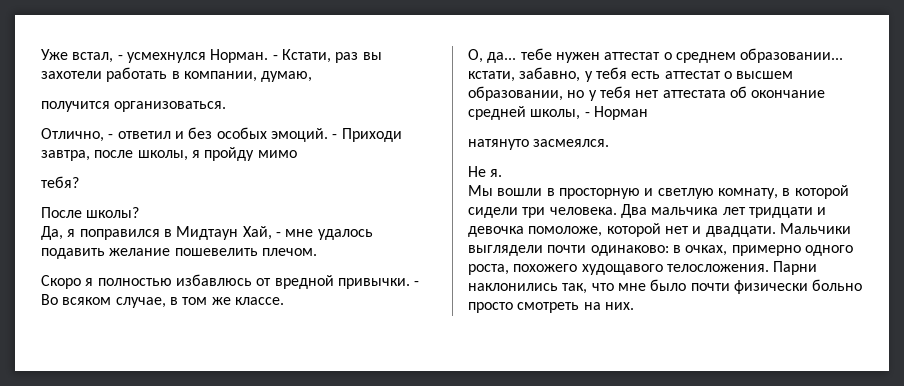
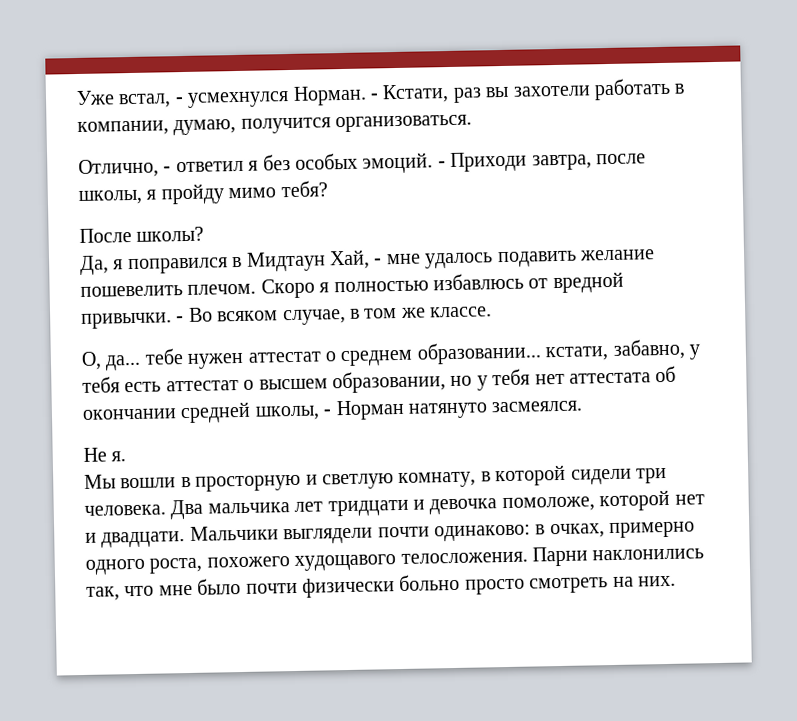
- - Кстати, раз вы захотели работать в компании, думаю,
- получится организоваться.
+ - Кстати, раз вы захотели работать в компании, думаю, получится организоваться.
- Отлично, - ответил и без особых эмоций.
+ Отлично, - ответил я без особых эмоций.
- - Приходи завтра, после школы, я пройду мимо
- тебя?
+ - Приходи завтра, после школы, я пройду мимо тебя?
- Да, я поправился в Мидтаун Хай, - мне удалось подавить желание пошевелить плечом.
- Скоро я полностью избавлюсь от вредной привычки.
+ Да, я поправился в Мидтаун Хай, - мне удалось подавить желание пошевелить плечом. Скоро я полностью избавлюсь от вредной привычки.
- О, да... тебе нужен аттестат о среднем образовании... кстати, забавно, у тебя есть аттестат о высшем образовании, но у тебя нет аттестата об окончание средней школы, - Норман
- натянуто засмеялся.
+ О, да... тебе нужен аттестат о среднем образовании... кстати, забавно, у тебя есть аттестат о высшем образовании, но у тебя нет аттестата об окончании средней школы, - Норман натянуто засмеялся.

